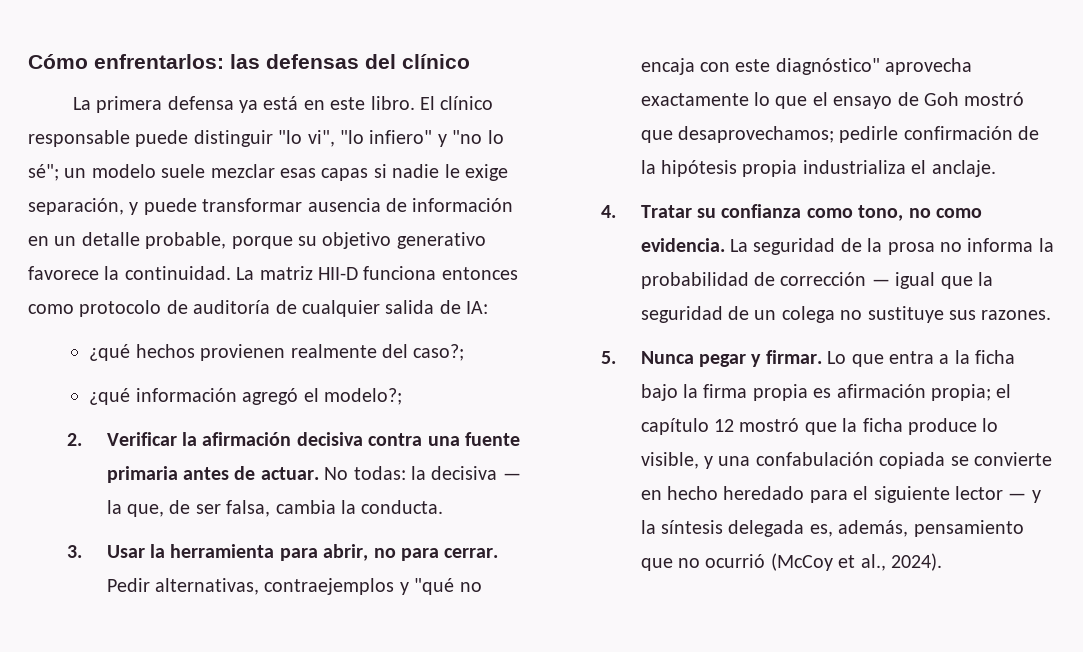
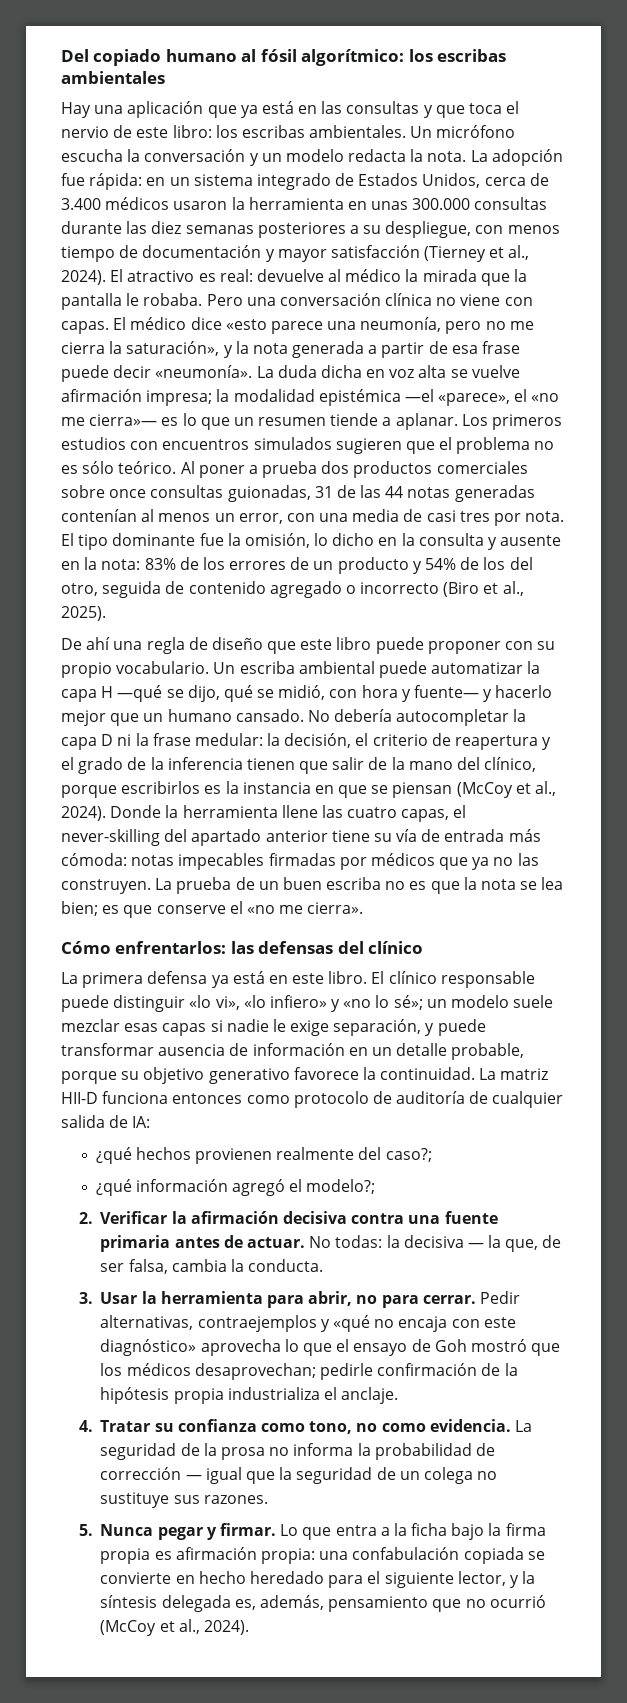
+ Del copiado humano al fósil algorítmico: los escribas ambientales
+ Hay una aplicación que ya está en las consultas y que toca el nervio de este libro: los escribas ambientales. Un micrófono escucha la conversación y un modelo redacta la nota. La adopción fue rápida: en un sistema integrado de Estados Unidos, cerca de 3.400 médicos usaron la herramienta en unas 300.000 consultas durante las diez semanas posteriores a su despliegue, con menos tiempo de documentación y mayor satisfacción (Tierney et al., 2024). El atractivo es real: devuelve al médico la mirada que la pantalla le robaba. Pero una conversación clínica no viene con capas. El médico dice «esto parece una neumonía, pero no me cierra la saturación», y la nota generada a partir de esa frase puede decir «neumonía». La duda dicha en voz alta se vuelve afirmación impresa; la modalidad epistémica —el «parece», el «no me cierra»— es lo que un resumen tiende a aplanar. Los primeros estudios con encuentros simulados sugieren que el problema no es sólo teórico. Al poner a prueba dos productos comerciales sobre once consultas guionadas, 31 de las 44 notas generadas contenían al menos un error, con una media de casi tres por nota. El tipo dominante fue la omisión, lo dicho en la consulta y ausente en la nota: 83% de los errores de un producto y 54% de los del otro, seguida de contenido agregado o incorrecto (Biro et al., 2025).
+ De ahí una regla de diseño que este libro puede proponer con su propio vocabulario. Un escriba ambiental puede automatizar la capa H —qué se dijo, qué se midió, con hora y fuente— y hacerlo mejor que un humano cansado. No debería autocompletar la capa D ni la frase medular: la decisión, el criterio de reapertura y el grado de la inferencia tienen que salir de la mano del clínico, porque escribirlos es la instancia en que se piensan (McCoy et al., 2024). Donde la herramienta llene las cuatro capas, el never-skilling del apartado anterior tiene su vía de entrada más cómoda: notas impecables firmadas por médicos que ya no las construyen. La prueba de un buen escriba no es que la nota se lea bien; es que conserve el «no me cierra».
- El clínico responsable puede distinguir "lo vi", "lo infiero" y "no lo sé"; un modelo suele mezclar esas capas si nadie le exige separación, y puede transformar ausencia de información en un detalle probable, porque su objetivo generativo favorece la continuidad.
+ El clínico responsable puede distinguir «lo vi», «lo infiero» y «no lo sé»; un modelo suele mezclar esas capas si nadie le exige separación, y puede transformar ausencia de información en un detalle probable, porque su objetivo generativo favorece la continuidad.
- Pedir alternativas, contraejemplos y "qué no encaja con este diagnóstico" aprovecha exactamente lo que el ensayo de Goh mostró que desaprovechamos; pedirle confirmación de la hipótesis propia industrializa el anclaje.
+ Pedir alternativas, contraejemplos y «qué no encaja con este diagnóstico» aprovecha lo que el ensayo de Goh mostró que los médicos desaprovechan; pedirle confirmación de la hipótesis propia industrializa el anclaje.
- Lo que entra a la ficha bajo la firma propia es afirmación propia; el capítulo 12 mostró que la ficha produce lo visible, y una confabulación copiada se convierte en hecho heredado para el siguiente lector — y la síntesis delegada es, además, pensamiento que no ocurrió (McCoy et al., 2024).
+ Lo que entra a la ficha bajo la firma propia es afirmación propia: una confabulación copiada se convierte en hecho heredado para el siguiente lector, y la síntesis delegada es, además, pensamiento que no ocurrió (McCoy et al., 2024).

